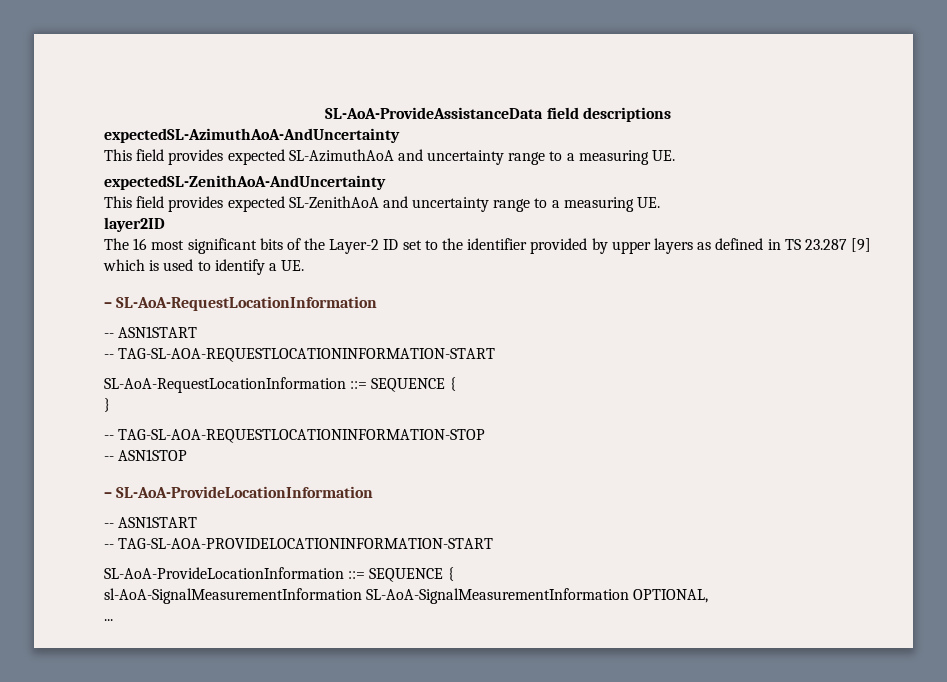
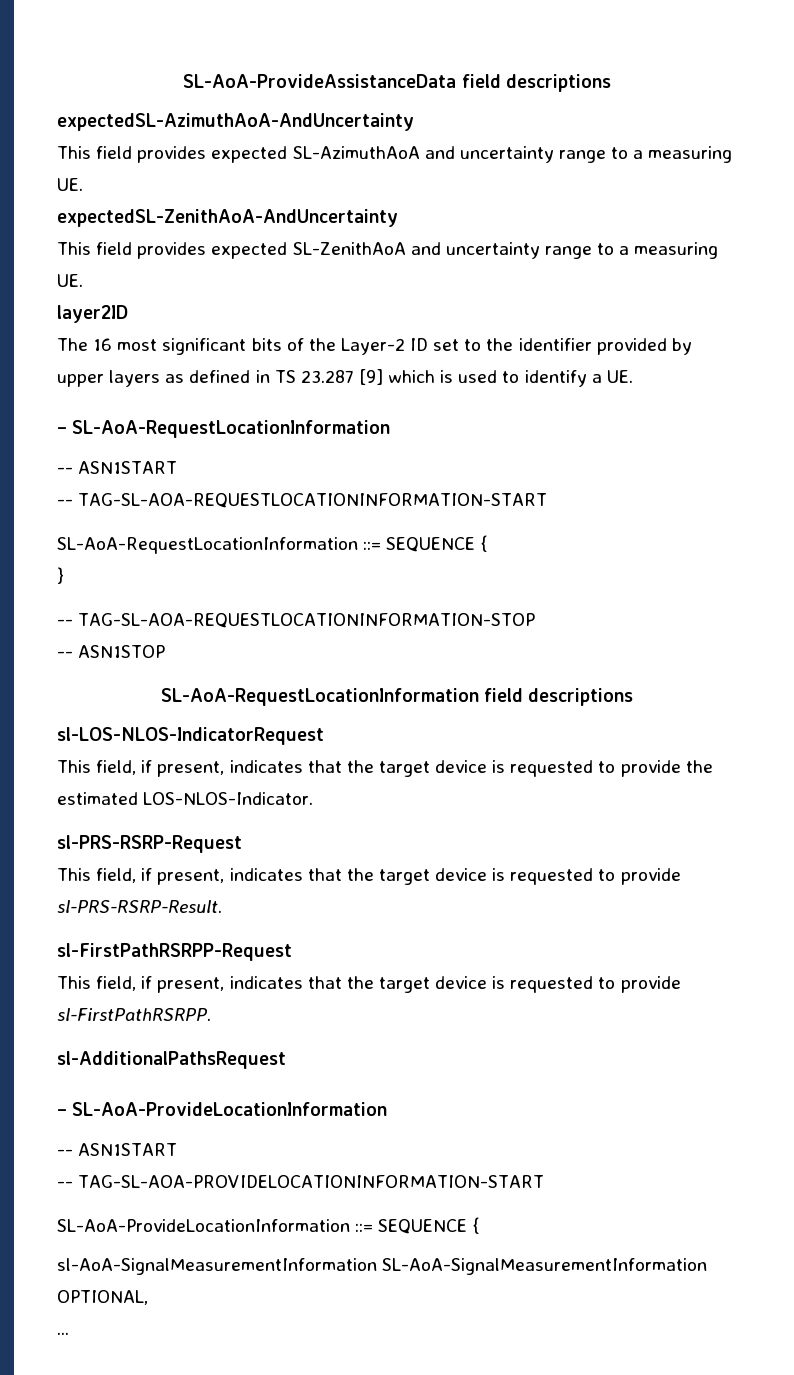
+ SL-AoA-RequestLocationInformation field descriptions
+ sl-LOS-NLOS-IndicatorRequest
+ This field, if present, indicates that the target device is requested to provide the estimated LOS-NLOS-Indicator.
+ sl-PRS-RSRP-Request
+ This field, if present, indicates that the target device is requested to provide sl-PRS-RSRP-Result.
+ sl-FirstPathRSRPP-Request
+ This field, if present, indicates that the target device is requested to provide sl-FirstPathRSRPP.
+ sl-AdditionalPathsRequest

